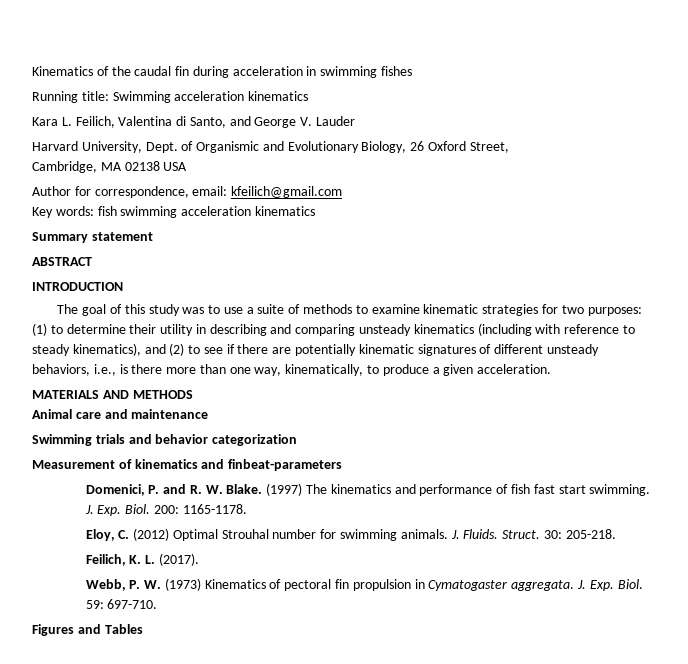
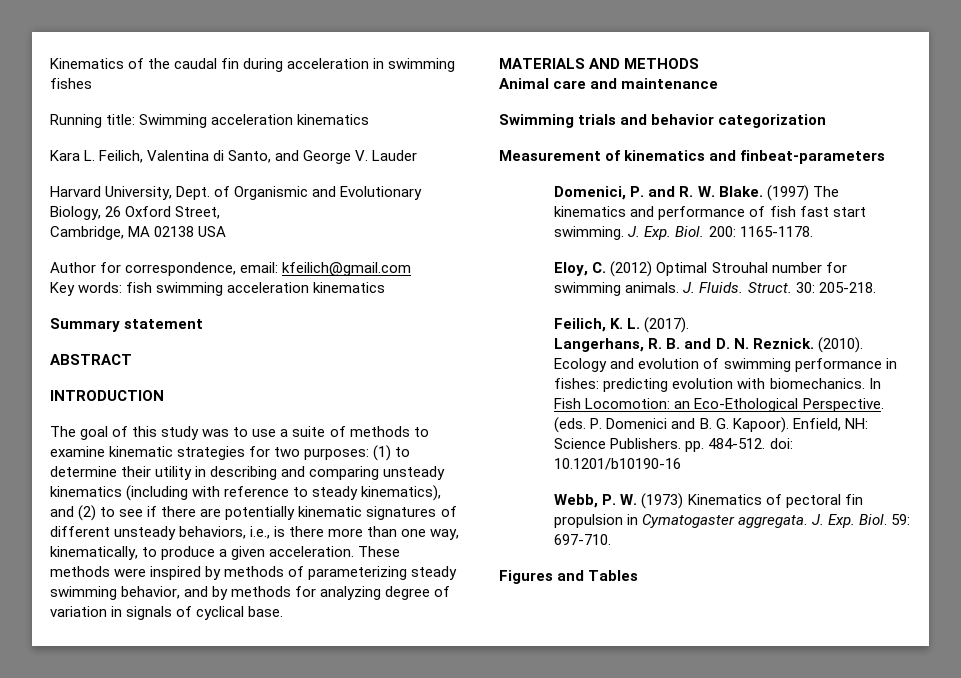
+ These methods were inspired by methods of parameterizing steady swimming behavior, and by methods for analyzing degree of variation in signals of cyclical base.
+ Langerhans, R. B. and D. N. Reznick. (2010). Ecology and evolution of swimming performance in fishes: predicting evolution with biomechanics. In Fish Locomotion: an Eco-Ethological Perspective. (eds. P. Domenici and B. G. Kapoor). Enfield, NH: Science Publishers. pp. 484-512. doi: 10.1201/b10190-16

